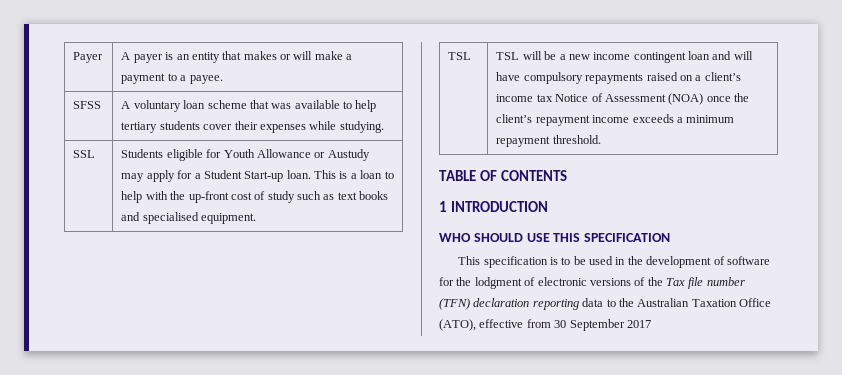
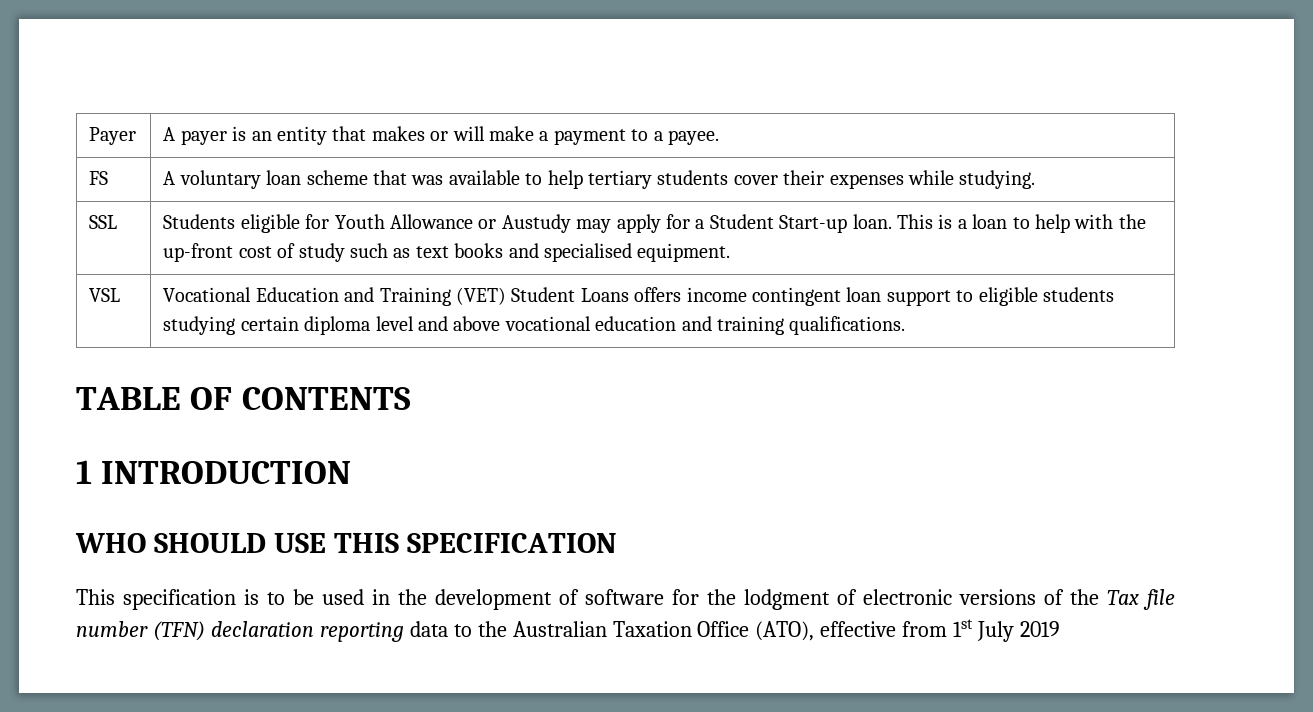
- SFSS | A voluntary loan scheme that was available to help tertiary students cover their expenses while studying.
+ FS | A voluntary loan scheme that was available to help tertiary students cover their expenses while studying.
- TSL | TSL will be a new income contingent loan and will have compulsory repayments raised on a client’s income tax Notice of Assessment (NOA) once the client’s repayment income exceeds a minimum repayment threshold.
+ VSL | Vocational Education and Training (VET) Student Loans offers income contingent loan support to eligible students studying certain diploma level and above vocational education and training qualifications.
- This specification is to be used in the development of software for the lodgment of electronic versions of the Tax file number (TFN) declaration reporting data to the Australian Taxation Office (ATO), effective from 30 September 2017
+ This specification is to be used in the development of software for the lodgment of electronic versions of the Tax file number (TFN) declaration reporting data to the Australian Taxation Office (ATO), effective from 1st July 2019

